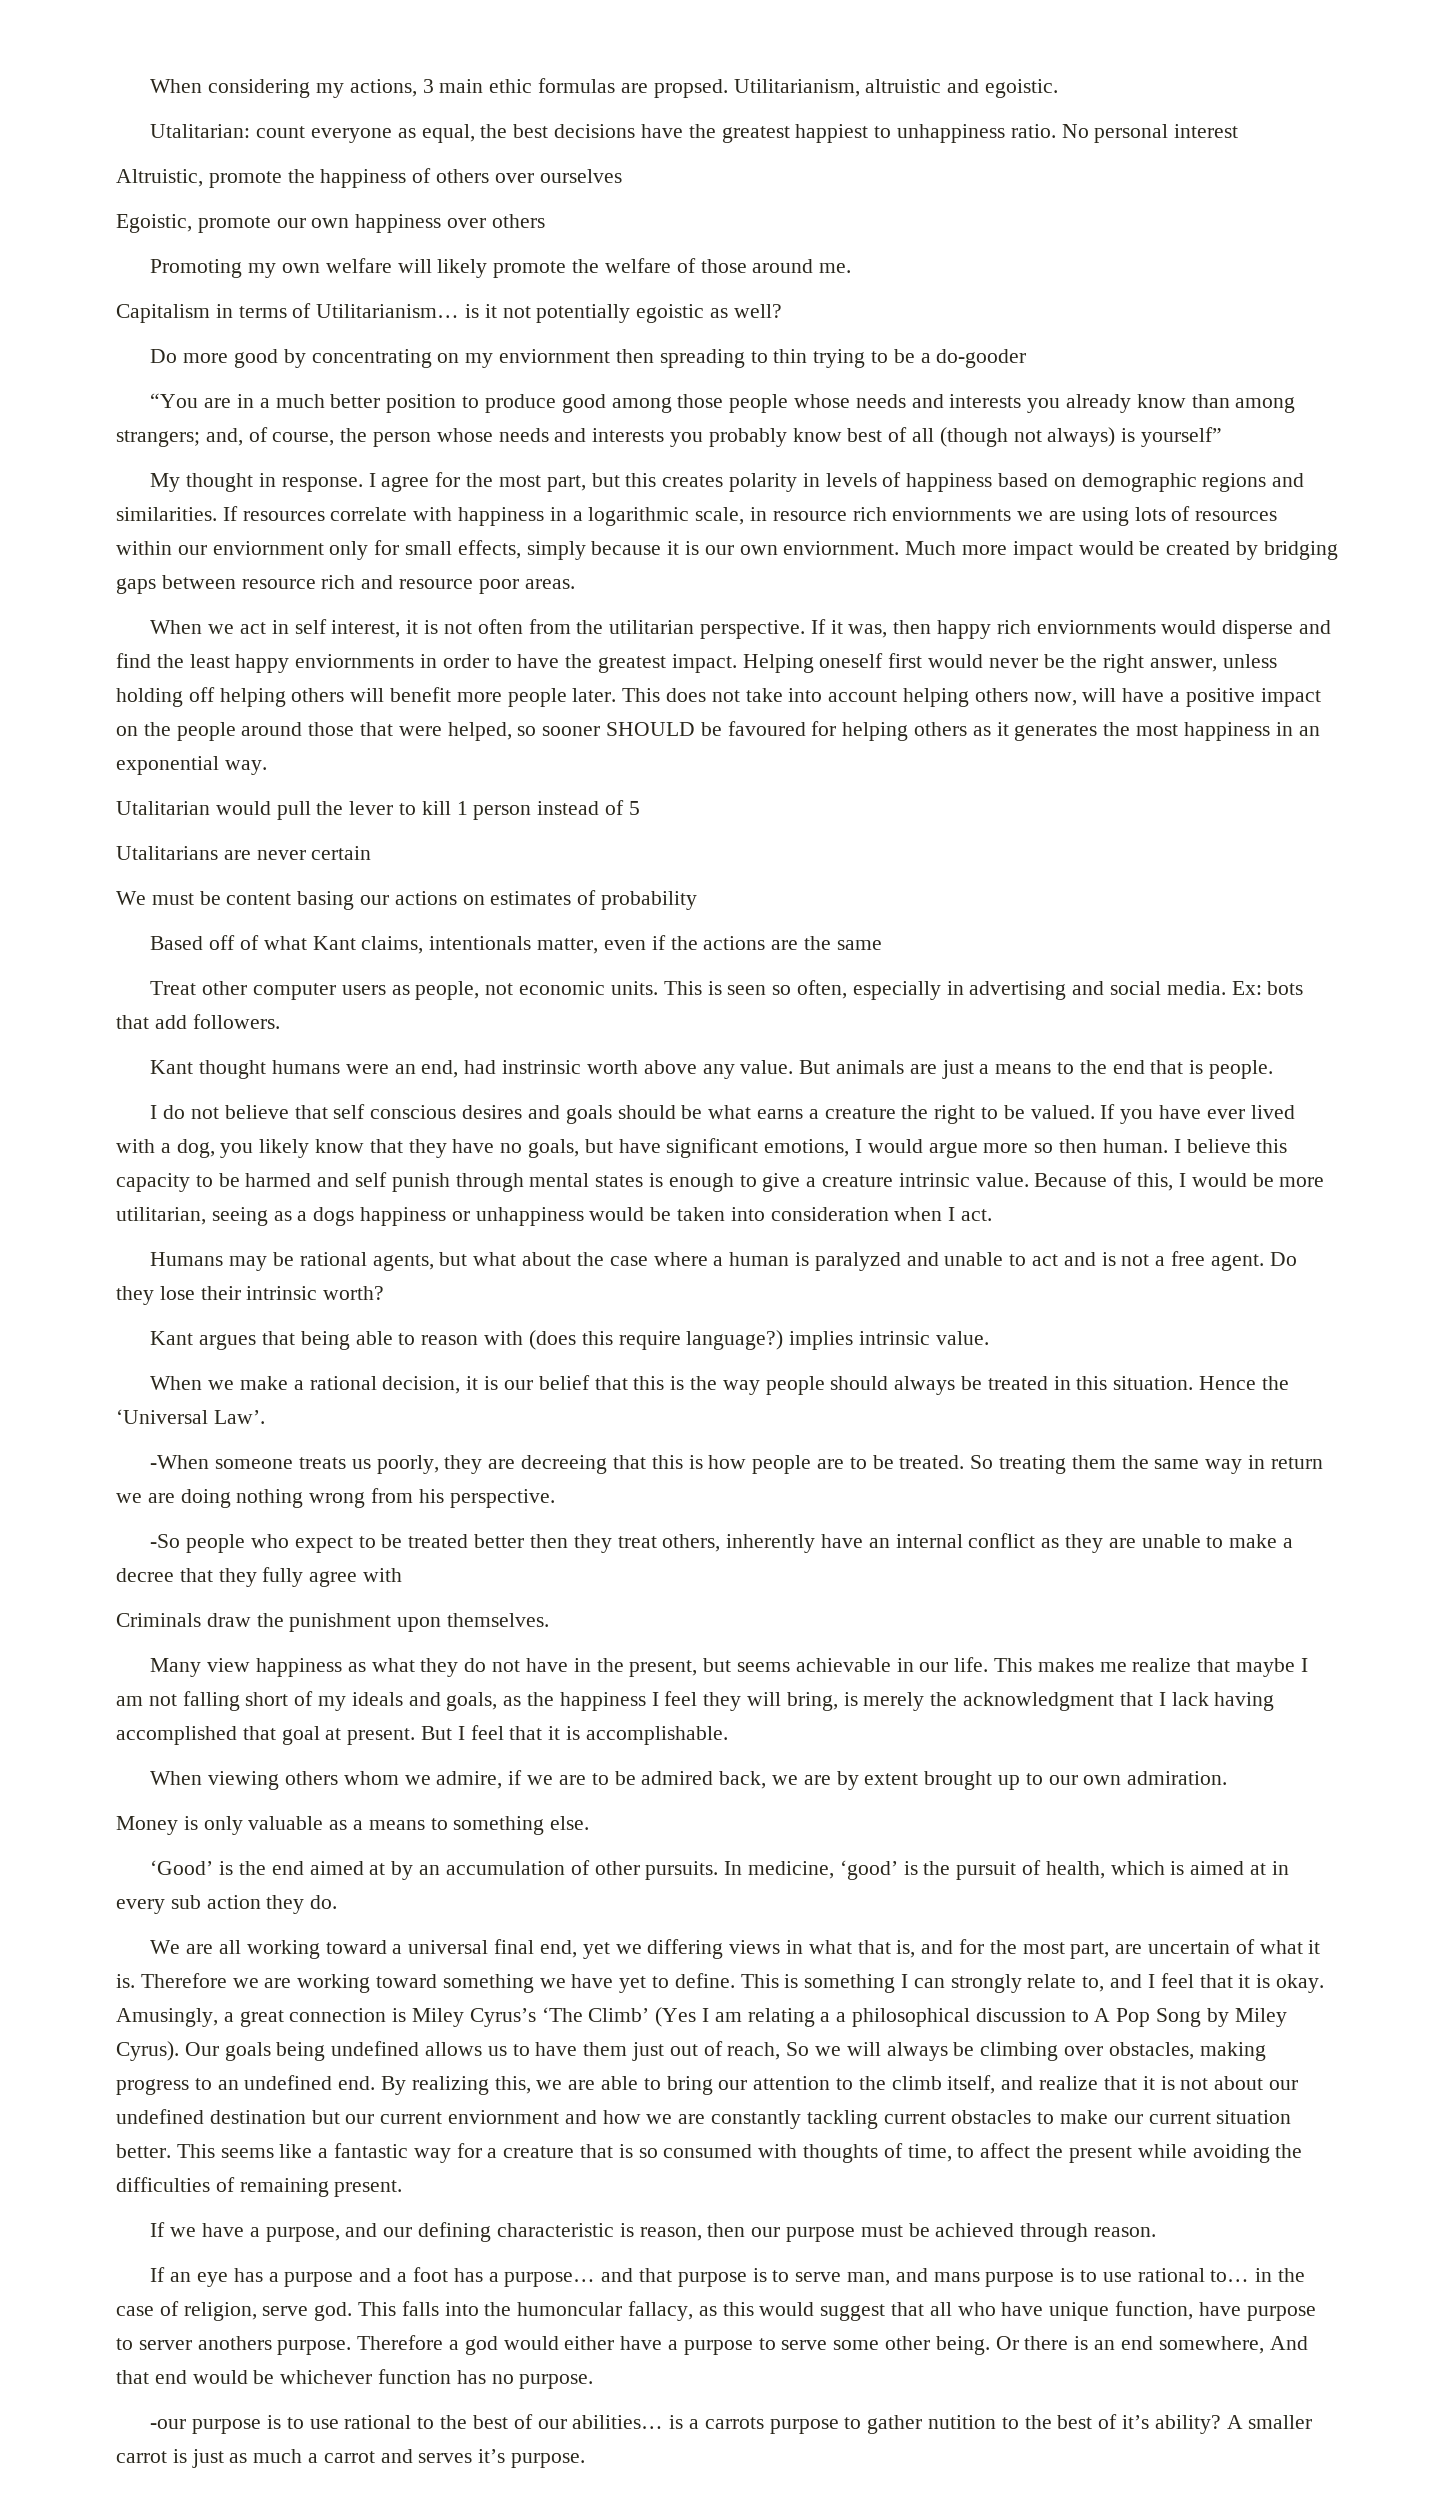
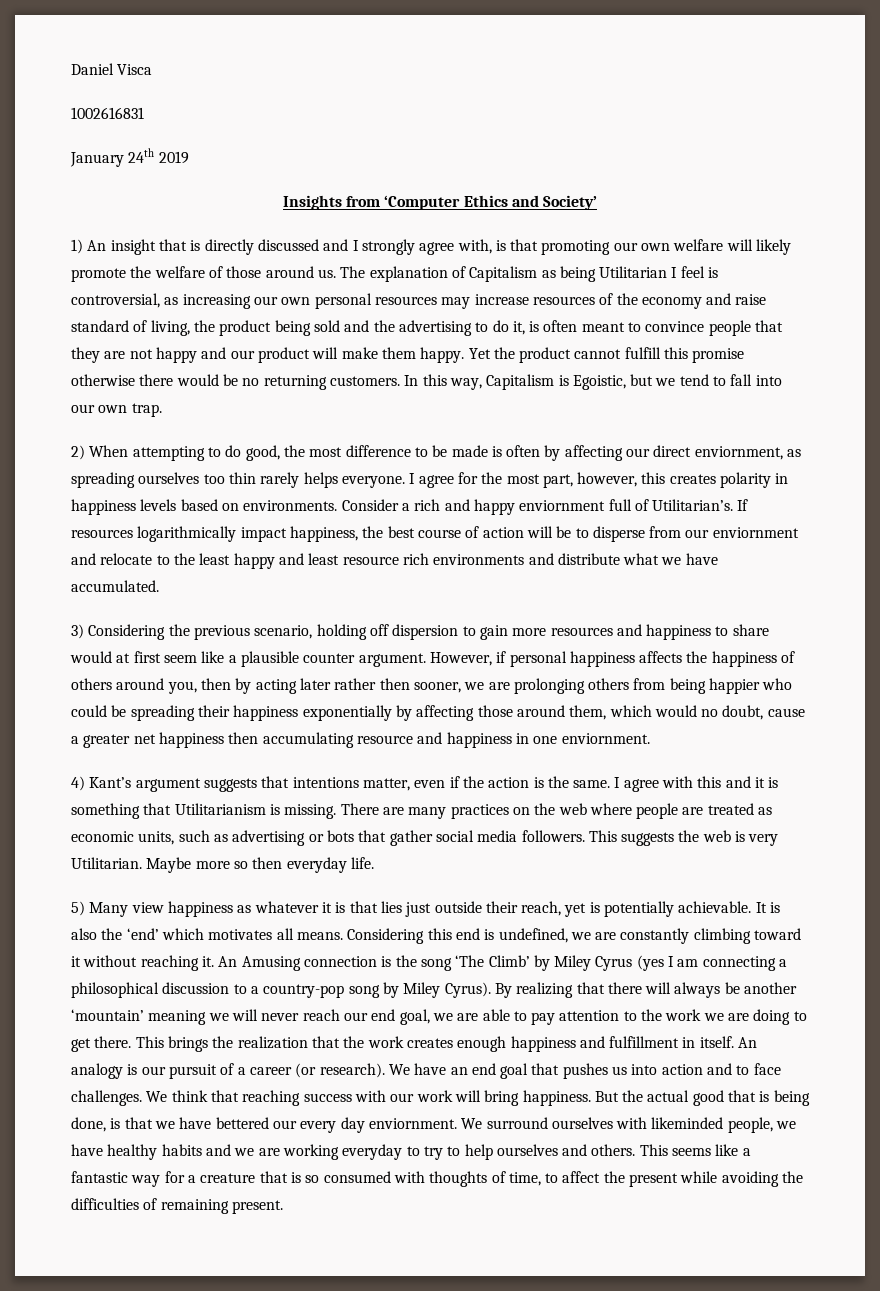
- When considering my actions, 3 main ethic formulas are propsed. Utilitarianism, altruistic and egoistic.
- Utalitarian: count everyone as equal, the best decisions have the greatest happiest to unhappiness ratio. No personal interest
- Altruistic, promote the happiness of others over ourselves
- Egoistic, promote our own happiness over others
- Promoting my own welfare will likely promote the welfare of those around me.
- Capitalism in terms of Utilitarianism… is it not potentially egoistic as well?
- Do more good by concentrating on my enviornment then spreading to thin trying to be a do-gooder
- “You are in a much better position to produce good among those people whose needs and interests you already know than among strangers; and, of course, the person whose needs and interests you probably know best of all (though not always) is yourself”
- My thought in response.
+ Daniel Visca
+ 1002616831
+ January 24th 2019
+ Insights from ‘Computer Ethics and Society’
+ 1) An insight that is directly discussed and I strongly agree with, is that promoting our own welfare will likely promote the welfare of those around us. The explanation of Capitalism as being Utilitarian I feel is controversial, as increasing our own personal resources may increase resources of the economy and raise standard of living, the product being sold and the advertising to do it, is often meant to convince people that they are not happy and our product will make them happy. Yet the product cannot fulfill this promise otherwise there would be no returning customers. In this way, Capitalism is Egoistic, but we tend to fall into our own trap.
+ 2) When attempting to do good, the most difference to be made is often by affecting our direct enviornment, as spreading ourselves too thin rarely helps everyone.
- I agree for the most part, but this creates polarity in levels of happiness based on demographic regions and similarities. If resources correlate with happiness in a logarithmic scale, in resource rich enviornments we are using lots of resources within our enviornment only for small effects, simply because it is our own enviornment. Much more impact would be created by bridging gaps between resource rich and resource poor areas.
- When we act in self interest, it is not often from the utilitarian perspective. If it was, then happy rich enviornments would disperse and find the least happy enviornments in order to have the greatest impact. Helping oneself first would never be the right answer, unless holding off helping others will benefit more people later. This does not take into account helping others now, will have a positive impact on the people around those that were helped, so sooner SHOULD be favoured for helping others as it generates the most happiness in an exponential way.
- Utalitarian would pull the lever to kill 1 person instead of 5
- Utalitarians are never certain
- We must be content basing our actions on estimates of probability
- Based off of what Kant claims, intentionals matter, even if the actions are the same
- Treat other computer users as people, not economic units. This is seen so often, especially in advertising and social media. Ex: bots that add followers.
- Kant thought humans were an end, had instrinsic worth above any value. But animals are just a means to the end that is people.
- I do not believe that self conscious desires and goals should be what earns a creature the right to be valued. If you have ever lived with a dog, you likely know that they have no goals, but have significant emotions, I would argue more so then human. I believe this capacity to be harmed and self punish through mental states is enough to give a creature intrinsic value. Because of this, I would be more utilitarian, seeing as a dogs happiness or unhappiness would be taken into consideration when I act.
- Humans may be rational agents, but what about the case where a human is paralyzed and unable to act and is not a free agent. Do they lose their intrinsic worth?
- Kant argues that being able to reason with (does this require language?) implies intrinsic value.
- When we make a rational decision, it is our belief that this is the way people should always be treated in this situation. Hence the ‘Universal Law’.
- -When someone treats us poorly, they are decreeing that this is how people are to be treated. So treating them the same way in return we are doing nothing wrong from his perspective.
- -So people who expect to be treated better then they treat others, inherently have an internal conflict as they are unable to make a decree that they fully agree with
- Criminals draw the punishment upon themselves.
- Many view happiness as what they do not have in the present, but seems achievable in our life. This makes me realize that maybe I am not falling short of my ideals and goals, as the happiness I feel they will bring, is merely the acknowledgment that I lack having accomplished that goal at present. But I feel that it is accomplishable.
- When viewing others whom we admire, if we are to be admired back, we are by extent brought up to our own admiration.
- Money is only valuable as a means to something else.
- ‘Good’ is the end aimed at by an accumulation of other pursuits. In medicine, ‘good’ is the pursuit of health, which is aimed at in every sub action they do.
- We are all working toward a universal final end, yet we differing views in what that is, and for the most part, are uncertain of what it is. Therefore we are working toward something we have yet to define. This is something I can strongly relate to, and I feel that it is okay. Amusingly, a great connection is Miley Cyrus’s ‘The Climb’ (Yes I am relating a a philosophical discussion to A Pop Song by Miley Cyrus). Our goals being undefined allows us to have them just out of reach, So we will always be climbing over obstacles, making progress to an undefined end. By realizing this, we are able to bring our attention to the climb itself, and realize that it is not about our undefined destination but our current enviornment and how we are constantly tackling current obstacles to make our current situation better.
+ I agree for the most part, however, this creates polarity in happiness levels based on environments. Consider a rich and happy enviornment full of Utilitarian’s. If resources logarithmically impact happiness, the best course of action will be to disperse from our enviornment and relocate to the least happy and least resource rich environments and distribute what we have accumulated.
+ 3) Considering the previous scenario, holding off dispersion to gain more resources and happiness to share would at first seem like a plausible counter argument. However, if personal happiness affects the happiness of others around you, then by acting later rather then sooner, we are prolonging others from being happier who could be spreading their happiness exponentially by affecting those around them, which would no doubt, cause a greater net happiness then accumulating resource and happiness in one enviornment.
+ 4) Kant’s argument suggests that intentions matter, even if the action is the same. I agree with this and it is something that Utilitarianism is missing. There are many practices on the web where people are treated as economic units, such as advertising or bots that gather social media followers. This suggests the web is very Utilitarian. Maybe more so then everyday life.
+ 5) Many view happiness as whatever it is that lies just outside their reach, yet is potentially achievable. It is also the ‘end’ which motivates all means. Considering this end is undefined, we are constantly climbing toward it without reaching it. An Amusing connection is the song ‘The Climb’ by Miley Cyrus (yes I am connecting a philosophical discussion to a country-pop song by Miley Cyrus). By realizing that there will always be another ‘mountain’ meaning we will never reach our end goal, we are able to pay attention to the work we are doing to get there. This brings the realization that the work creates enough happiness and fulfillment in itself. An analogy is our pursuit of a career (or research). We have an end goal that pushes us into action and to face challenges. We think that reaching success with our work will bring happiness. But the actual good that is being done, is that we have bettered our every day enviornment. We surround ourselves with likeminded people, we have healthy habits and we are working everyday to try to help ourselves and others.
- If we have a purpose, and our defining characteristic is reason, then our purpose must be achieved through reason.
- If an eye has a purpose and a foot has a purpose… and that purpose is to serve man, and mans purpose is to use rational to… in the case of religion, serve god. This falls into the humoncular fallacy, as this would suggest that all who have unique function, have purpose to server anothers purpose. Therefore a god would either have a purpose to serve some other being. Or there is an end somewhere, And that end would be whichever function has no purpose.
- -our purpose is to use rational to the best of our abilities… is a carrots purpose to gather nutition to the best of it’s ability? A smaller carrot is just as much a carrot and serves it’s purpose.

